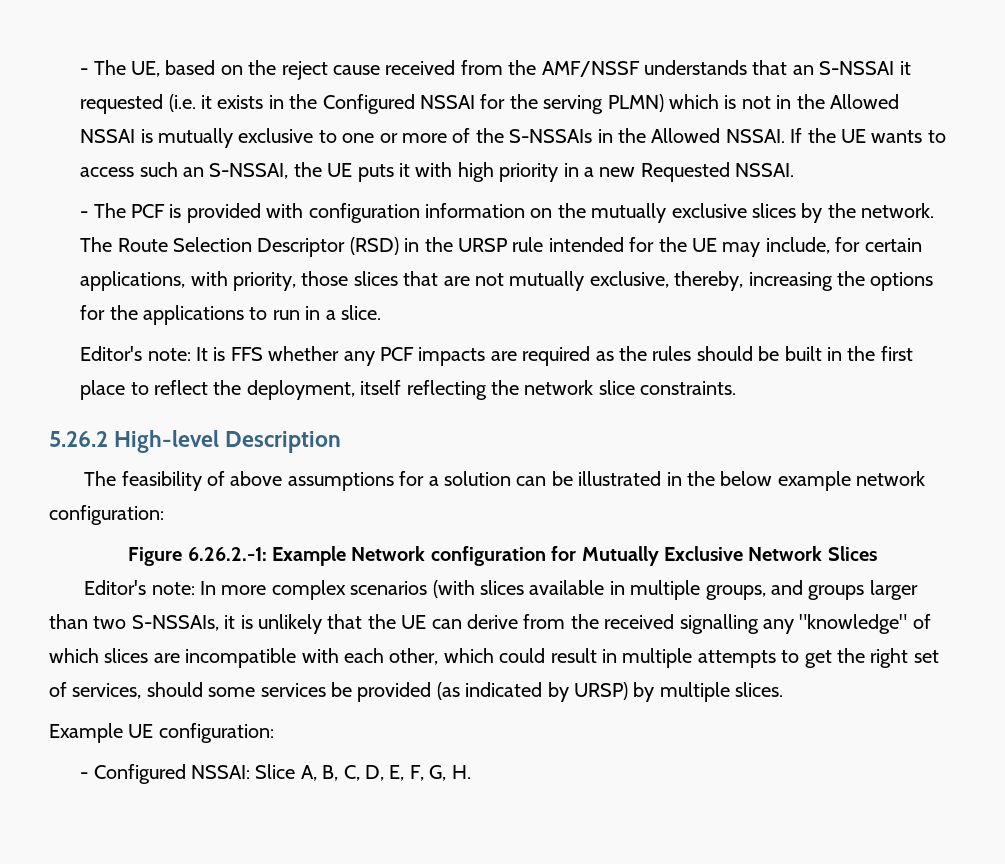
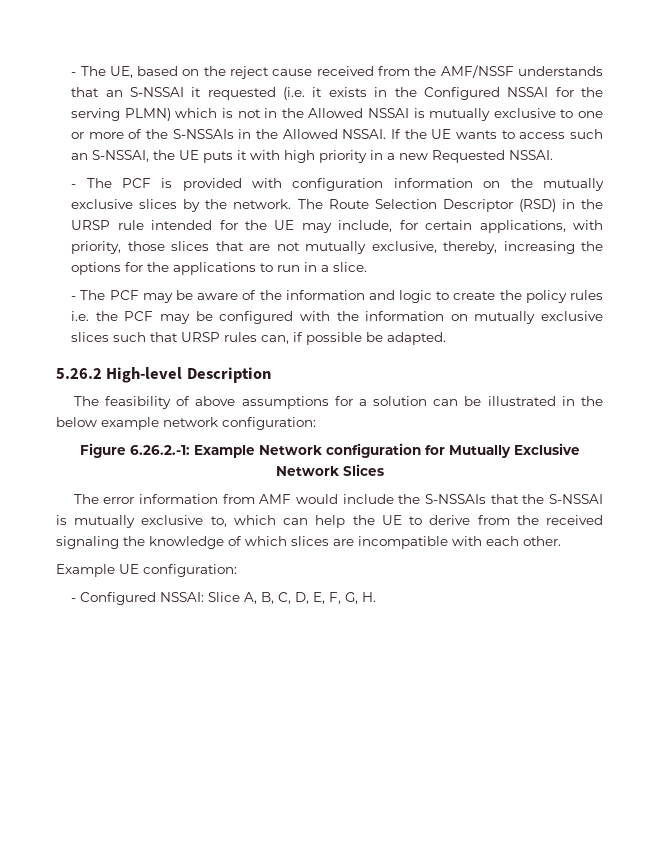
- Editor's note: It is FFS whether any PCF impacts are required as the rules should be built in the first place to reflect the deployment, itself reflecting the network slice constraints.
+ - The PCF may be aware of the information and logic to create the policy rules i.e. the PCF may be configured with the information on mutually exclusive slices such that URSP rules can, if possible be adapted.
- Editor's note: In more complex scenarios (with slices available in multiple groups, and groups larger than two S-NSSAIs, it is unlikely that the UE can derive from the received signalling any "knowledge" of which slices are incompatible with each other, which could result in multiple attempts to get the right set of services, should some services be provided (as indicated by URSP) by multiple slices.
+ The error information from AMF would include the S-NSSAIs that the S-NSSAI is mutually exclusive to, which can help the UE to derive from the received signaling the knowledge of which slices are incompatible with each other.

